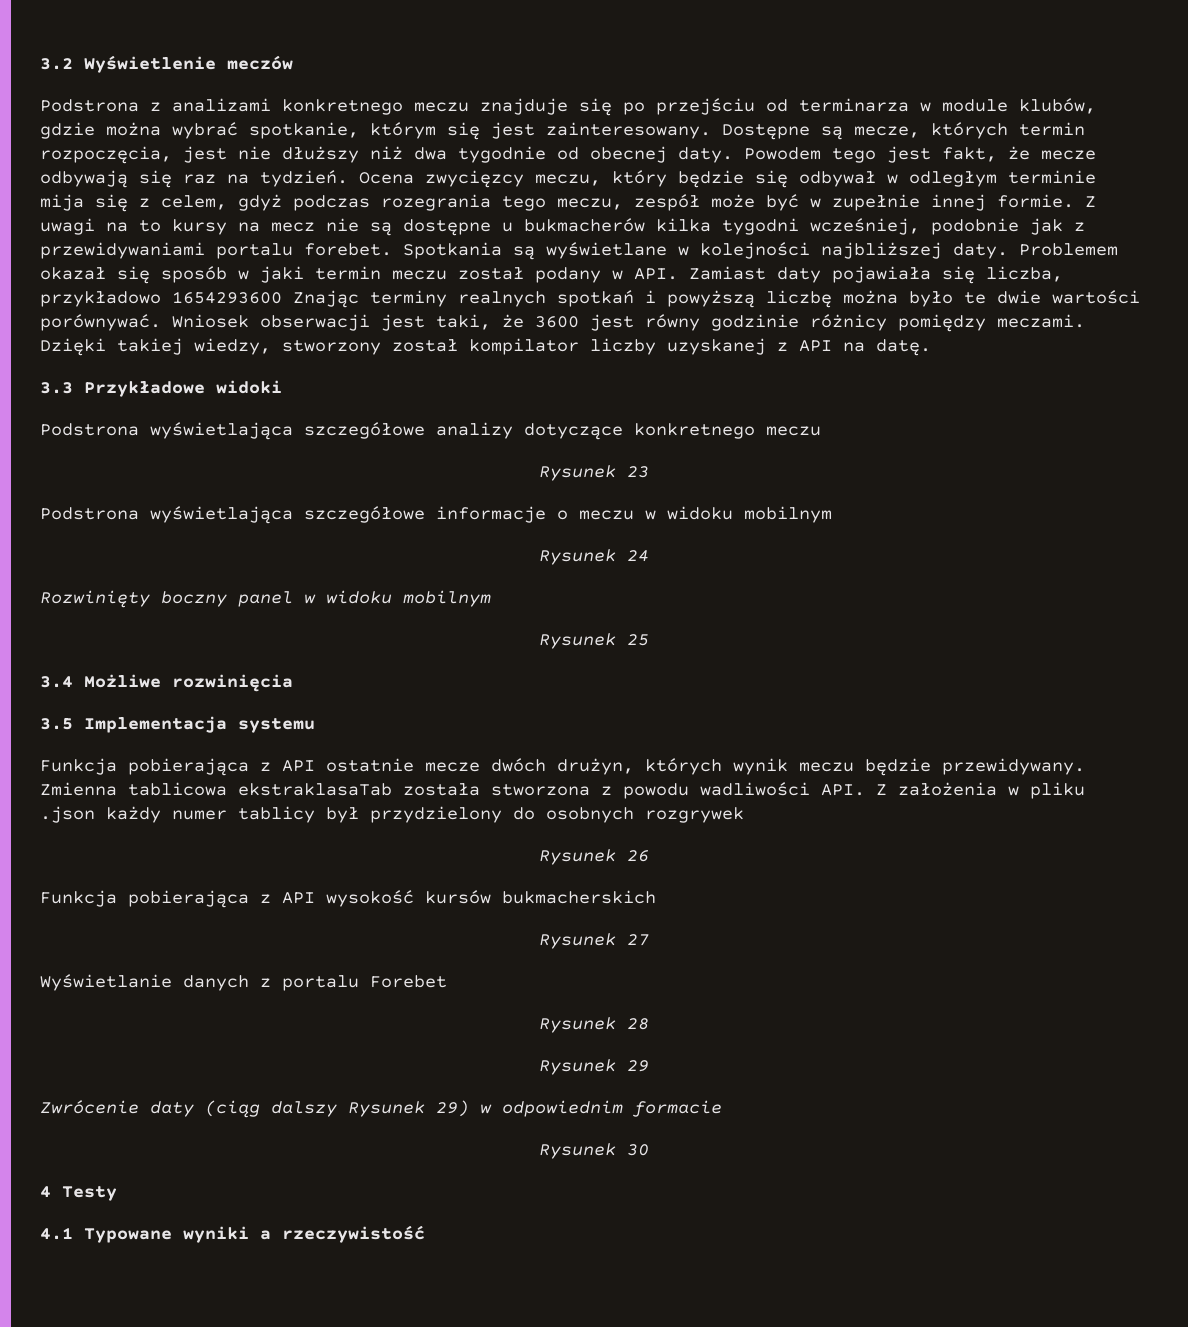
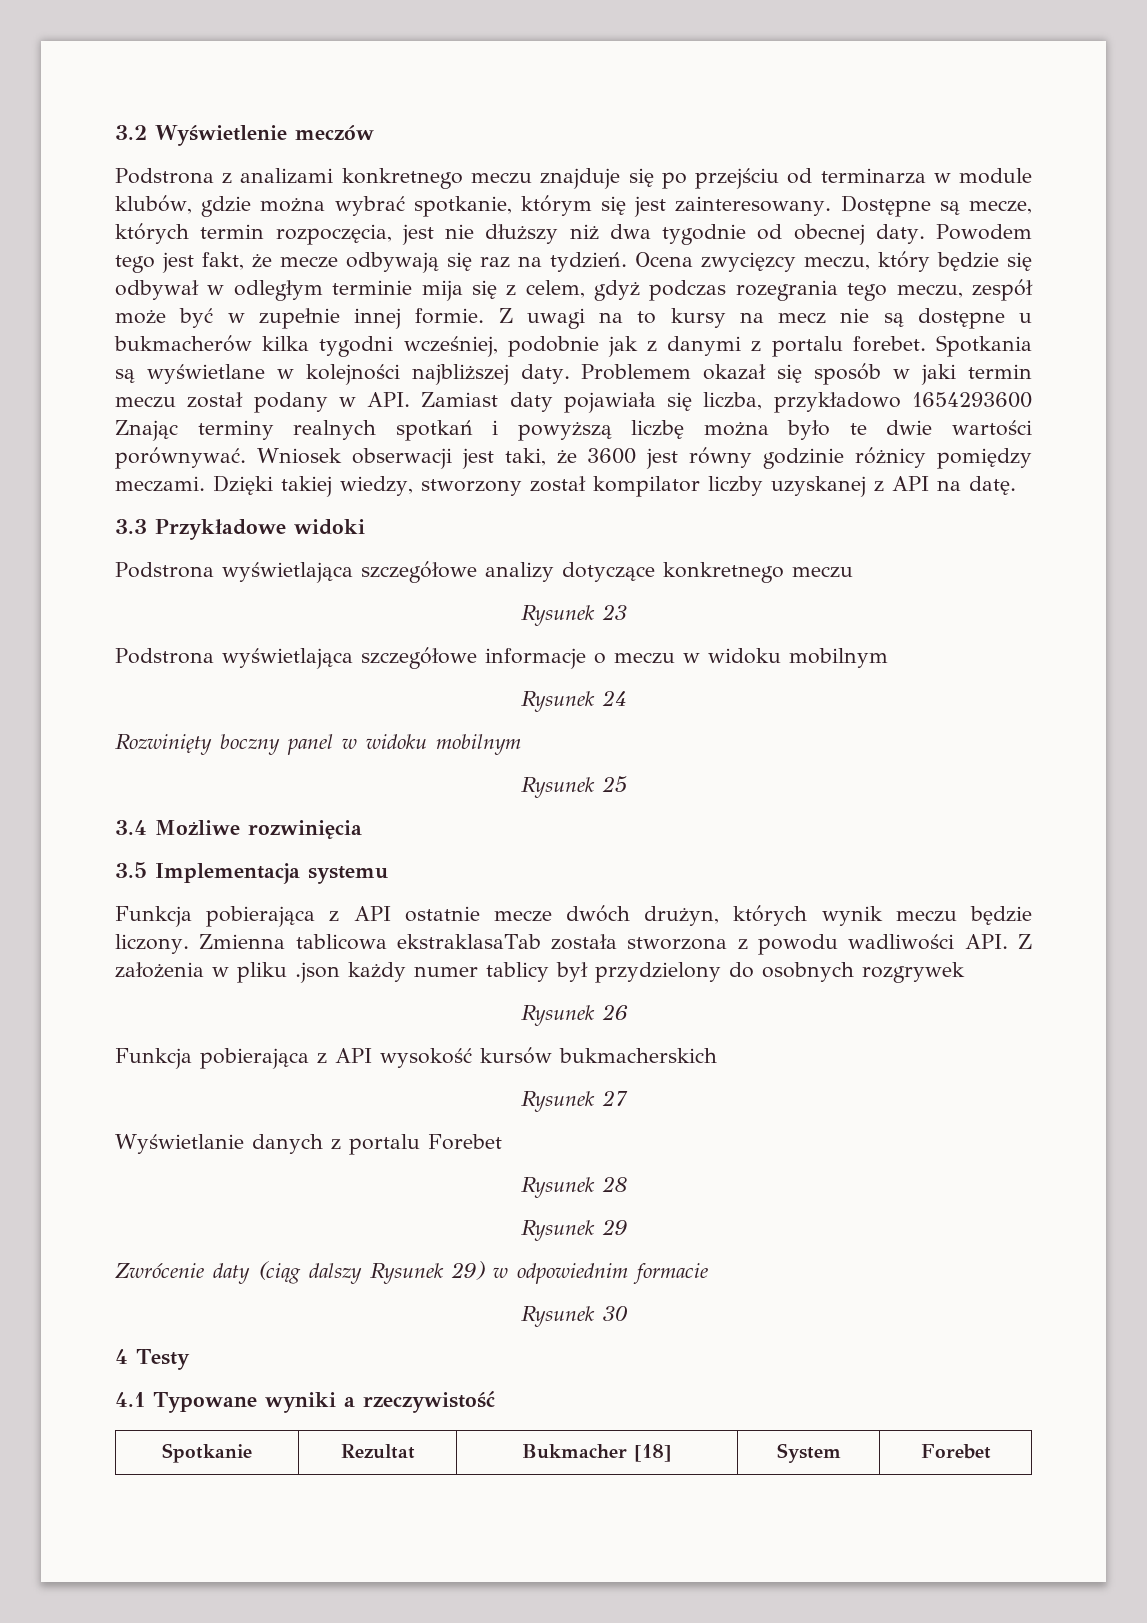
- Z uwagi na to kursy na mecz nie są dostępne u bukmacherów kilka tygodni wcześniej, podobnie jak z przewidywaniami portalu forebet.
+ Z uwagi na to kursy na mecz nie są dostępne u bukmacherów kilka tygodni wcześniej, podobnie jak z danymi z portalu forebet.
- Funkcja pobierająca z API ostatnie mecze dwóch drużyn, których wynik meczu będzie przewidywany.
+ Funkcja pobierająca z API ostatnie mecze dwóch drużyn, których wynik meczu będzie liczony.
+ Spotkanie | Rezultat | Bukmacher [18] | System | Forebet

